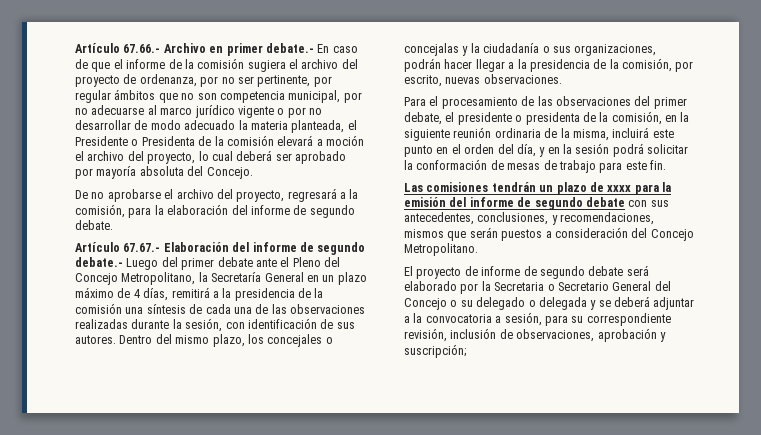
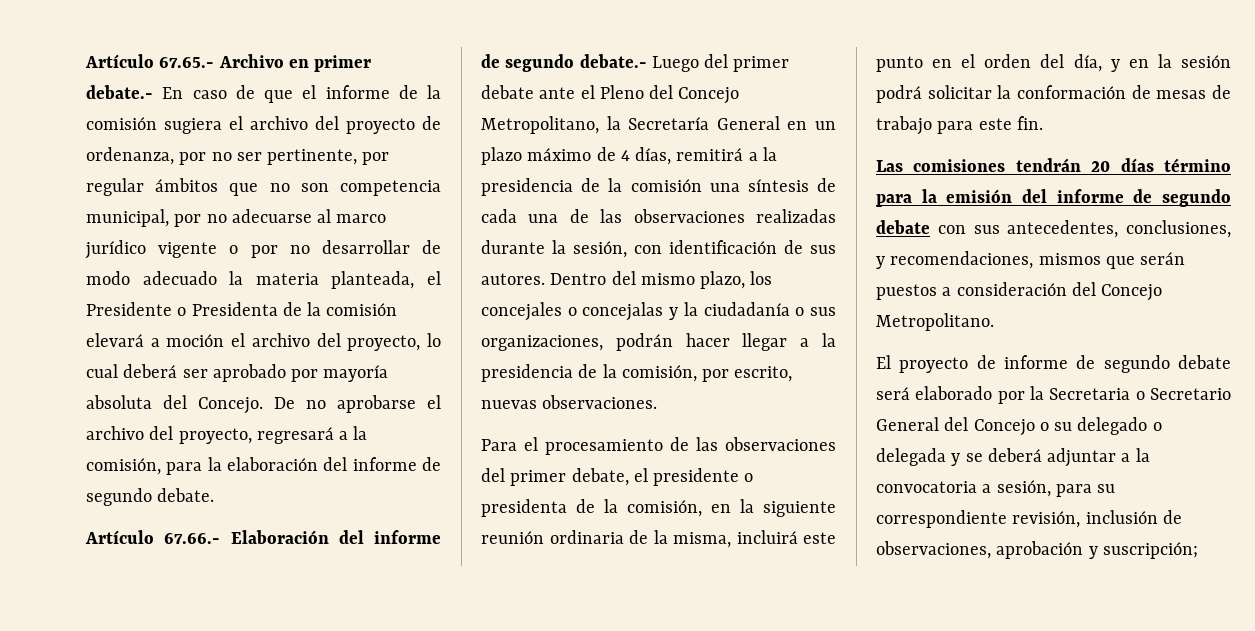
- Artículo 67.66.- Archivo en primer debate.- En caso de que el informe de la comisión sugiera el archivo del proyecto de ordenanza, por no ser pertinente, por regular ámbitos que no son competencia municipal, por no adecuarse al marco jurídico vigente o por no desarrollar de modo adecuado la materia planteada, el Presidente o Presidenta de la comisión elevará a moción el archivo del proyecto, lo cual deberá ser aprobado por mayoría absoluta del Concejo.
- De no aprobarse el archivo del proyecto, regresará a la comisión, para la elaboración del informe de segundo debate.
+ Artículo 67.65.- Archivo en primer debate.- En caso de que el informe de la comisión sugiera el archivo del proyecto de ordenanza, por no ser pertinente, por regular ámbitos que no son competencia municipal, por no adecuarse al marco jurídico vigente o por no desarrollar de modo adecuado la materia planteada, el Presidente o Presidenta de la comisión elevará a moción el archivo del proyecto, lo cual deberá ser aprobado por mayoría absoluta del Concejo. De no aprobarse el archivo del proyecto, regresará a la comisión, para la elaboración del informe de segundo debate.
- Artículo 67.67.- Elaboración del informe de segundo debate.- Luego del primer debate ante el Pleno del Concejo Metropolitano, la Secretaría General en un plazo máximo de 4 días, remitirá a la presidencia de la comisión una síntesis de cada una de las observaciones realizadas durante la sesión, con identificación de sus autores.
+ Artículo 67.66.- Elaboración del informe de segundo debate.- Luego del primer debate ante el Pleno del Concejo Metropolitano, la Secretaría General en un plazo máximo de 4 días, remitirá a la presidencia de la comisión una síntesis de cada una de las observaciones realizadas durante la sesión, con identificación de sus autores.
- Las comisiones tendrán un plazo de xxxx para la emisión del informe de segundo debate con sus antecedentes, conclusiones, y recomendaciones, mismos que serán puestos a consideración del Concejo Metropolitano.
+ Las comisiones tendrán 20 días término para la emisión del informe de segundo debate con sus antecedentes, conclusiones, y recomendaciones, mismos que serán puestos a consideración del Concejo Metropolitano.

